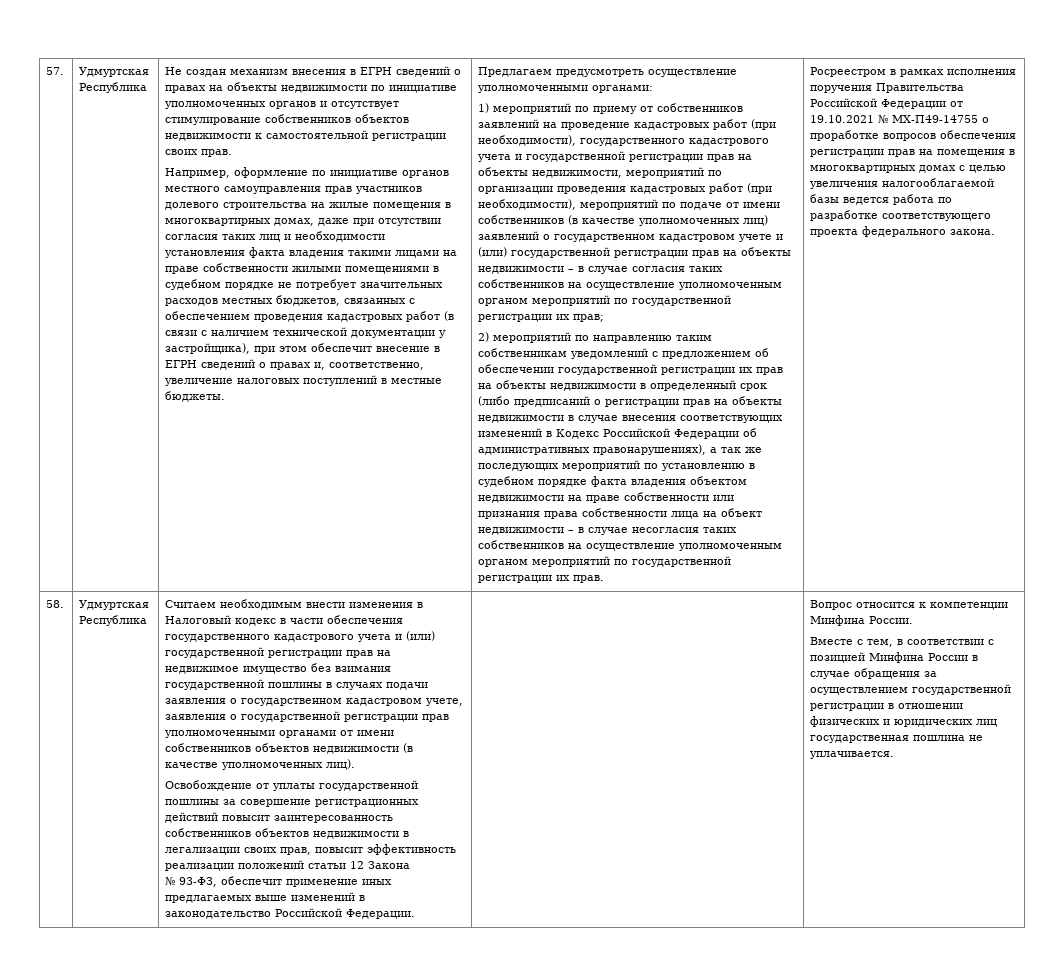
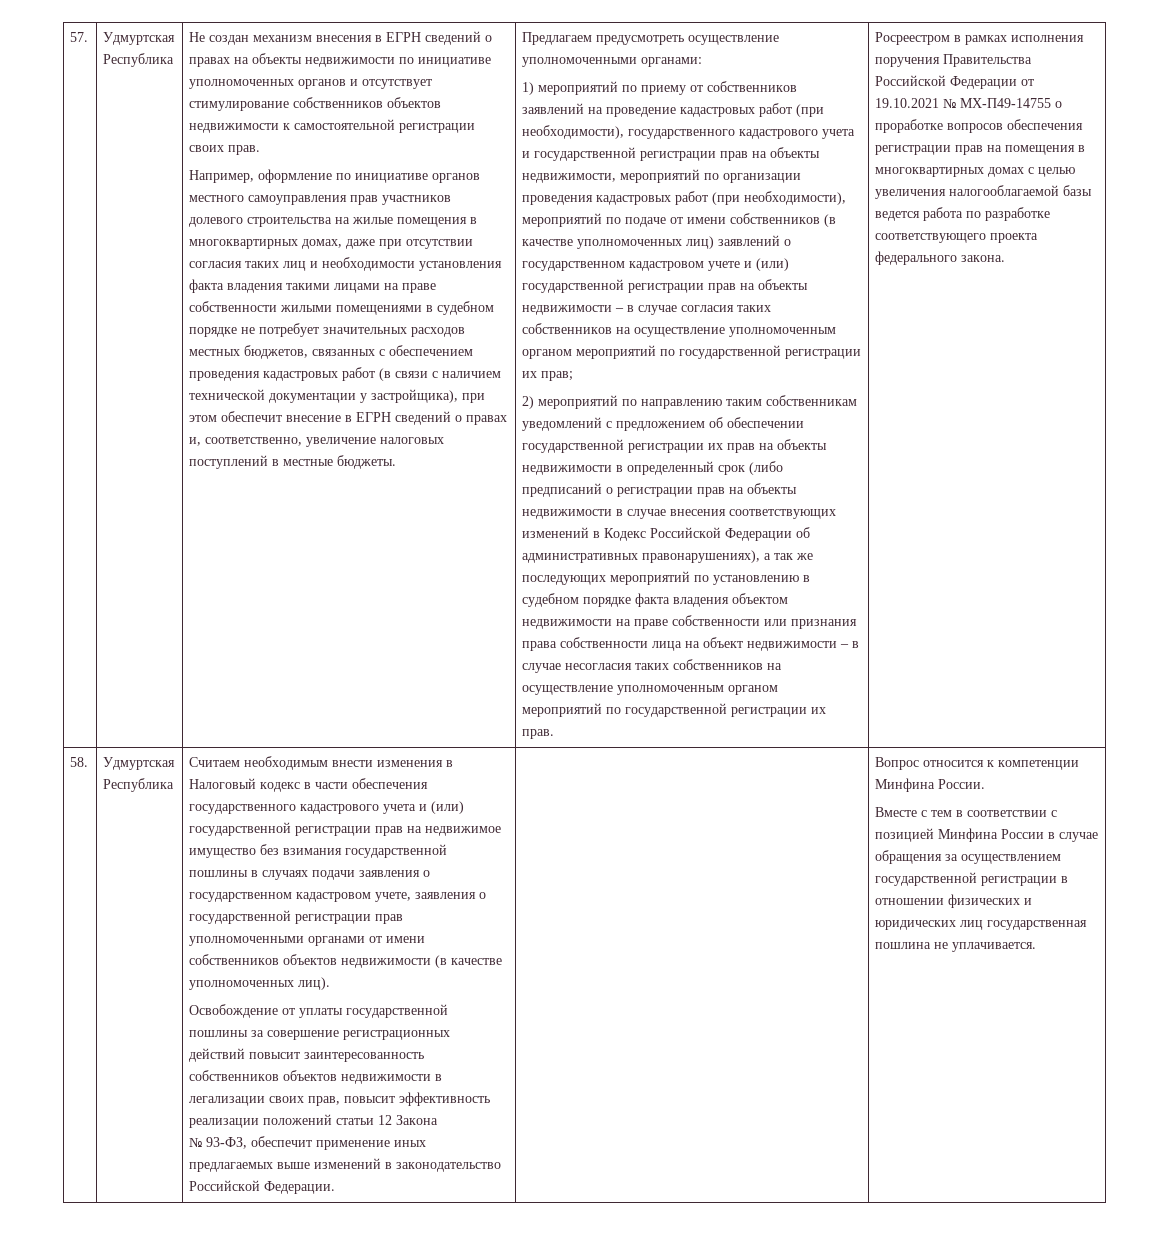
- Вместе с тем, в соответствии с позицией Минфина России в случае обращения за осуществлением государственной регистрации в отношении физических и юридических лиц государственная пошлина не уплачивается.
+ Вместе с тем в соответствии с позицией Минфина России в случае обращения за осуществлением государственной регистрации в отношении физических и юридических лиц государственная пошлина не уплачивается.

